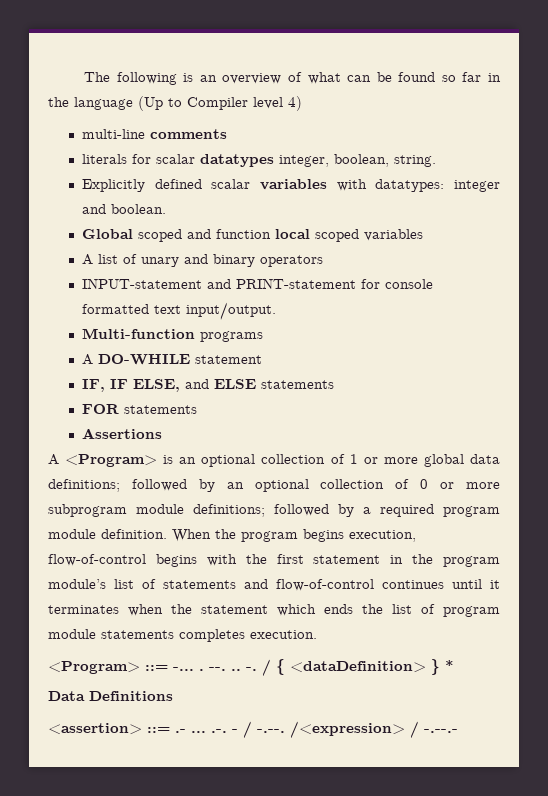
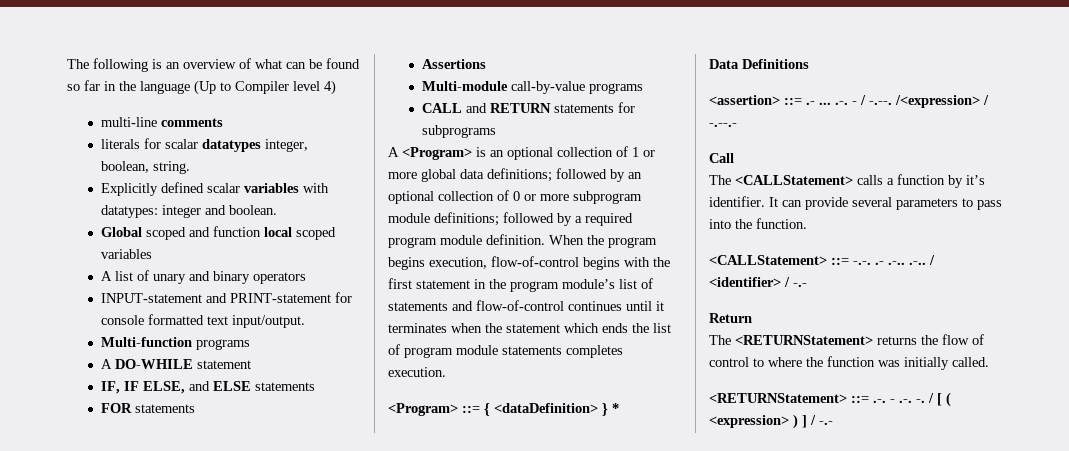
+ Multi-module call-by-value programs
+ CALL and RETURN statements for subprograms
- <Program> ::= -... . --. .. -. / { <dataDefinition> } *
+ <Program> ::= { <dataDefinition> } *
+ Call
+ The <CALLStatement> calls a function by it’s identifier. It can provide several parameters to pass into the function.
+ <CALLStatement> ::= -.-. .- .-.. .-.. / <identifier> / -.-
+ Return
+ The <RETURNStatement> returns the flow of control to where the function was initially called.
+ <RETURNStatement> ::= .-. - .-. -. / [ ( <expression> ) ] / -.-

